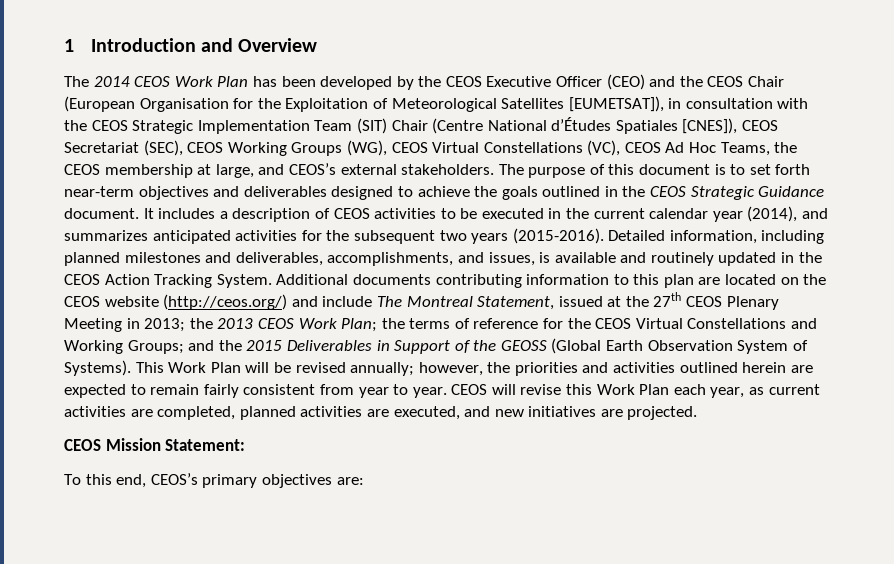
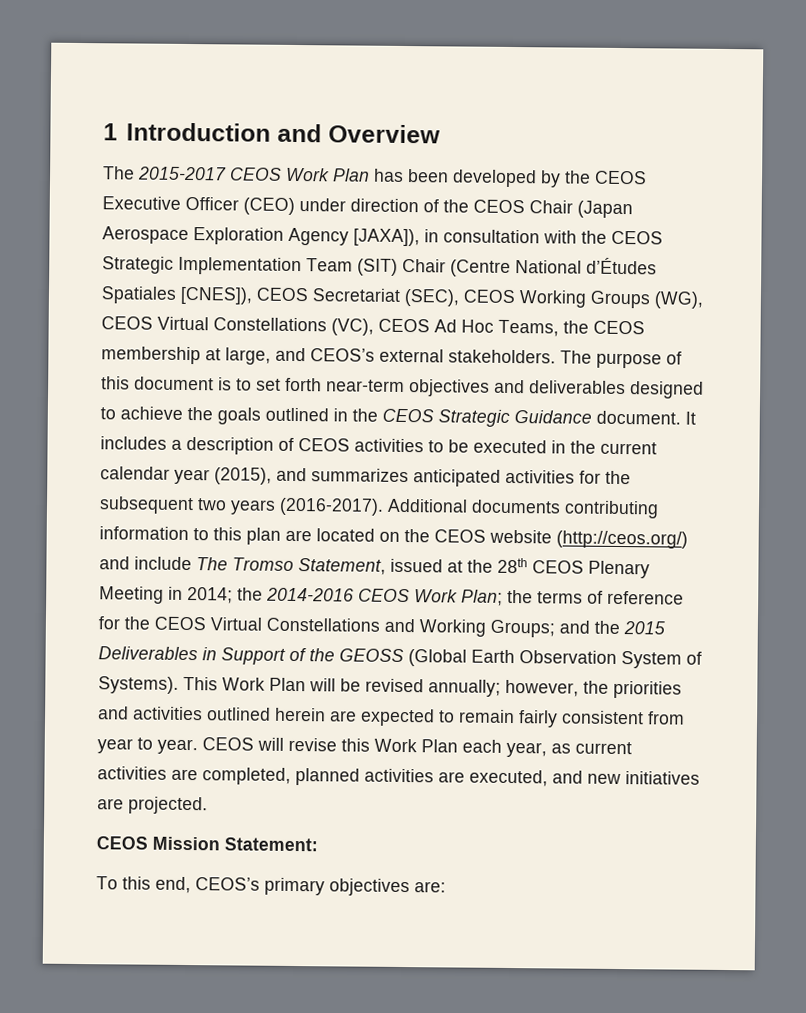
- The 2014 CEOS Work Plan has been developed by the CEOS Executive Officer (CEO) and the CEOS Chair (European Organisation for the Exploitation of Meteorological Satellites [EUMETSAT]), in consultation with the CEOS Strategic Implementation Team (SIT) Chair (Centre National d’Études Spatiales [CNES]), CEOS Secretariat (SEC), CEOS Working Groups (WG), CEOS Virtual Constellations (VC), CEOS Ad Hoc Teams, the CEOS membership at large, and CEOS’s external stakeholders.
+ The 2015-2017 CEOS Work Plan has been developed by the CEOS Executive Officer (CEO) under direction of the CEOS Chair (Japan Aerospace Exploration Agency [JAXA]), in consultation with the CEOS Strategic Implementation Team (SIT) Chair (Centre National d’Études Spatiales [CNES]), CEOS Secretariat (SEC), CEOS Working Groups (WG), CEOS Virtual Constellations (VC), CEOS Ad Hoc Teams, the CEOS membership at large, and CEOS’s external stakeholders.
- It includes a description of CEOS activities to be executed in the current calendar year (2014), and summarizes anticipated activities for the subsequent two years (2015-2016). Detailed information, including planned milestones and deliverables, accomplishments, and issues, is available and routinely updated in the CEOS Action Tracking System.
+ It includes a description of CEOS activities to be executed in the current calendar year (2015), and summarizes anticipated activities for the subsequent two years (2016-2017).
- Additional documents contributing information to this plan are located on the CEOS website (http://ceos.org/) and include The Montreal Statement, issued at the 27th CEOS Plenary Meeting in 2013; the 2013 CEOS Work Plan; the terms of reference for the CEOS Virtual Constellations and Working Groups; and the 2015 Deliverables in Support of the GEOSS (Global Earth Observation System of Systems).
+ Additional documents contributing information to this plan are located on the CEOS website (http://ceos.org/) and include The Tromso Statement, issued at the 28th CEOS Plenary Meeting in 2014; the 2014-2016 CEOS Work Plan; the terms of reference for the CEOS Virtual Constellations and Working Groups; and the 2015 Deliverables in Support of the GEOSS (Global Earth Observation System of Systems).

